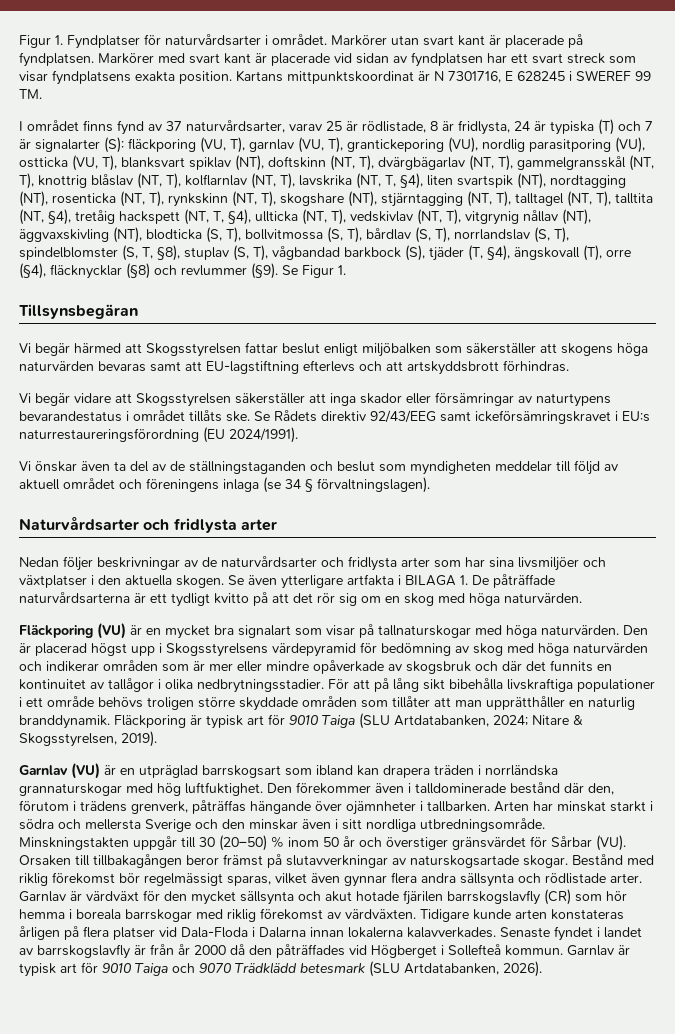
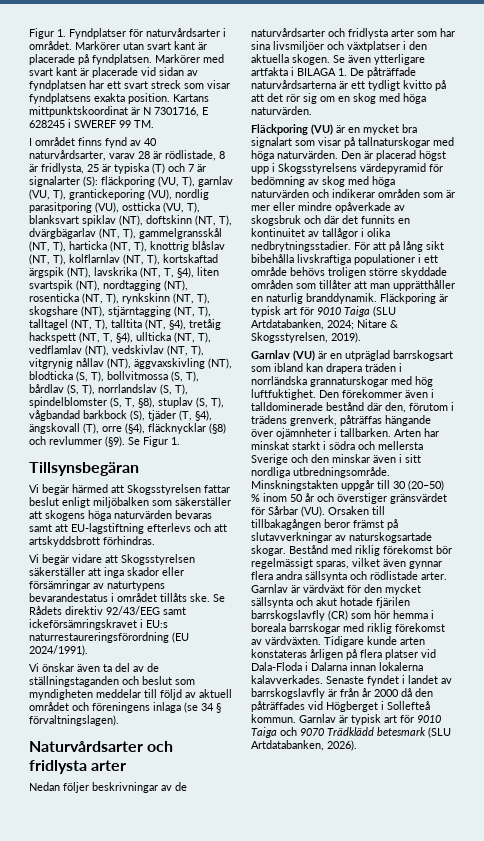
- I området finns fynd av 37 naturvårdsarter, varav 25 är rödlistade, 8 är fridlysta, 24 är typiska (T) och 7 är signalarter (S):
+ I området finns fynd av 40 naturvårdsarter, varav 28 är rödlistade, 8 är fridlysta, 25 är typiska (T) och 7 är signalarter (S):
- fläckporing (VU, T), garnlav (VU, T), grantickeporing (VU), nordlig parasitporing (VU), ostticka (VU, T), blanksvart spiklav (NT), doftskinn (NT, T), dvärgbägarlav (NT, T), gammelgransskål (NT, T), knottrig blåslav (NT, T), kolflarnlav (NT, T), lavskrika (NT, T, §4), liten svartspik (NT), nordtagging (NT), rosenticka (NT, T), rynkskinn (NT, T), skogshare (NT), stjärntagging (NT, T), talltagel (NT, T), talltita (NT, §4), tretåig hackspett (NT, T, §4), ullticka (NT, T), vedskivlav (NT, T), vitgrynig nållav (NT), äggvaxskivling (NT), blodticka (S, T), bollvitmossa (S, T), bårdlav (S, T), norrlandslav (S, T), spindelblomster (S, T, §8), stuplav (S, T), vågbandad barkbock (S), tjäder (T, §4), ängskovall (T), orre (§4), fläcknycklar (§8) och revlummer (§9).
+ fläckporing (VU, T), garnlav (VU, T), grantickeporing (VU), nordlig parasitporing (VU), ostticka (VU, T), blanksvart spiklav (NT), doftskinn (NT, T), dvärgbägarlav (NT, T), gammelgransskål (NT, T), harticka (NT, T), knottrig blåslav (NT, T), kolflarnlav (NT, T), kortskaftad ärgspik (NT), lavskrika (NT, T, §4), liten svartspik (NT), nordtagging (NT), rosenticka (NT, T), rynkskinn (NT, T), skogshare (NT), stjärntagging (NT, T), talltagel (NT, T), talltita (NT, §4), tretåig hackspett (NT, T, §4), ullticka (NT, T), vedflamlav (NT), vedskivlav (NT, T), vitgrynig nållav (NT), äggvaxskivling (NT), blodticka (S, T), bollvitmossa (S, T), bårdlav (S, T), norrlandslav (S, T), spindelblomster (S, T, §8), stuplav (S, T), vågbandad barkbock (S), tjäder (T, §4), ängskovall (T), orre (§4), fläcknycklar (§8) och revlummer (§9).

